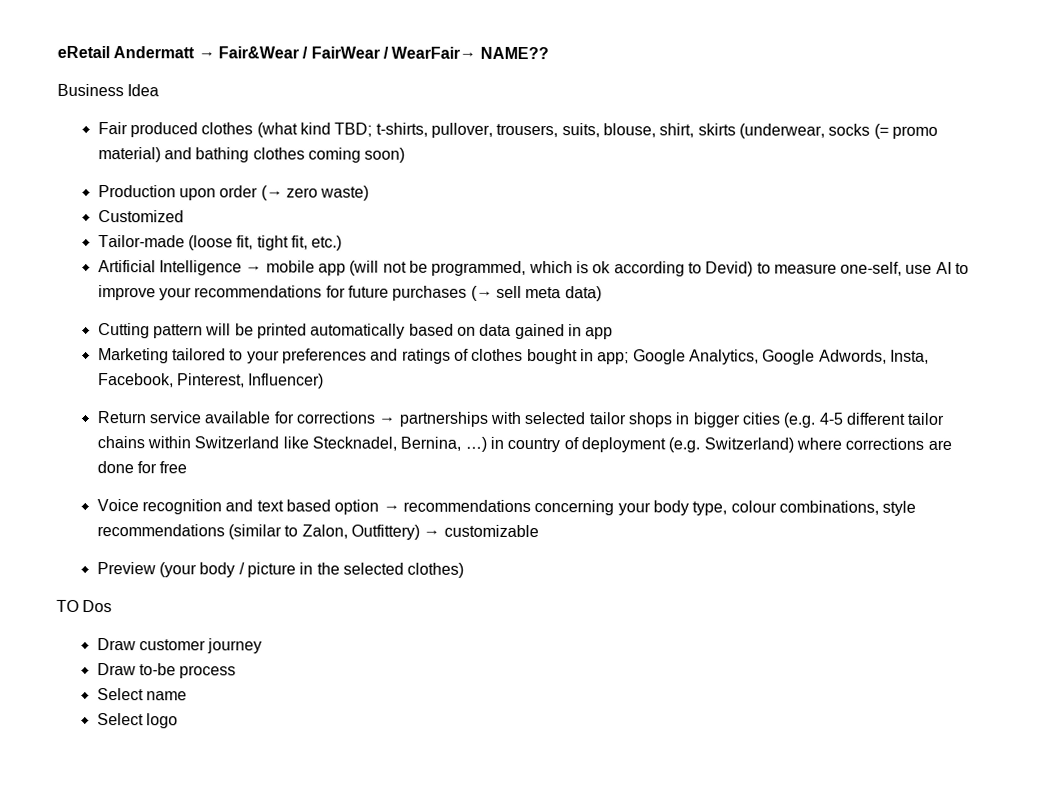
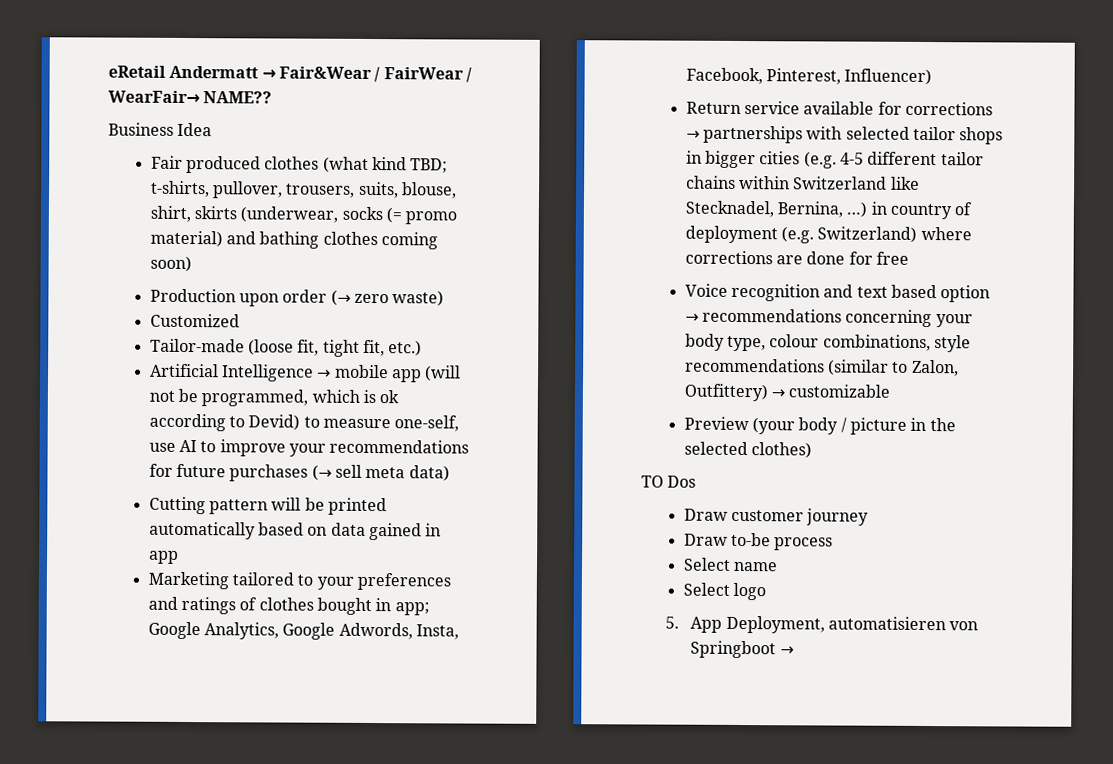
+ 5. App Deployment, automatisieren von Springboot →

